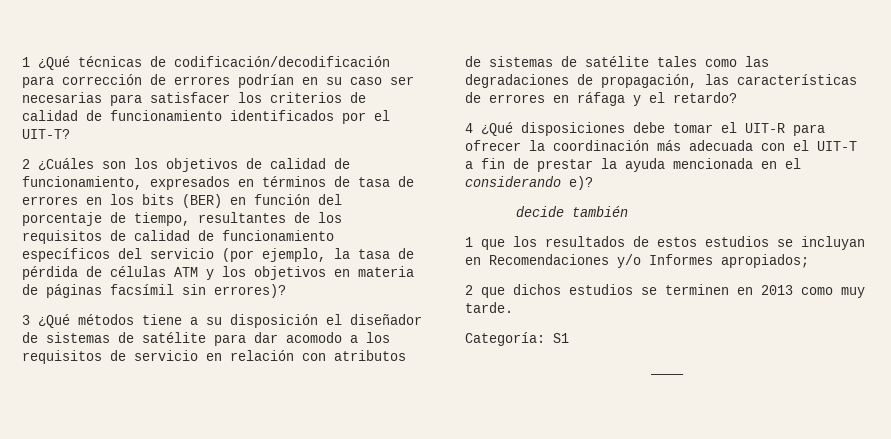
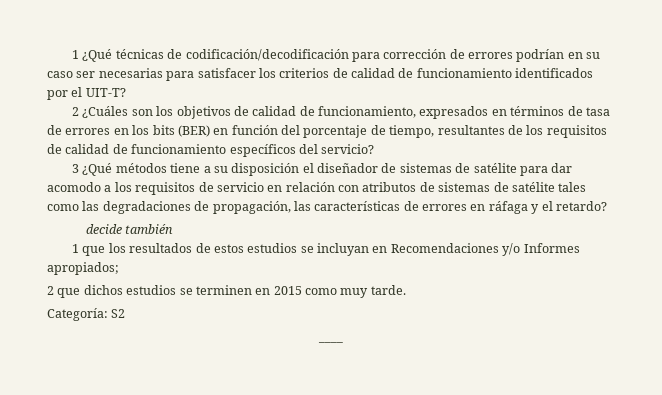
- 2 ¿Cuáles son los objetivos de calidad de funcionamiento, expresados en términos de tasa de errores en los bits (BER) en función del porcentaje de tiempo, resultantes de los requisitos de calidad de funcionamiento específicos del servicio (por ejemplo, la tasa de pérdida de células ATM y los objetivos en materia de páginas facsímil sin errores)?
+ 2 ¿Cuáles son los objetivos de calidad de funcionamiento, expresados en términos de tasa de errores en los bits (BER) en función del porcentaje de tiempo, resultantes de los requisitos de calidad de funcionamiento específicos del servicio?
- 4 ¿Qué disposiciones debe tomar el UIT-R para ofrecer la coordinación más adecuada con el UIT-T a fin de prestar la ayuda mencionada en el considerando e)?
- 2 que dichos estudios se terminen en 2013 como muy tarde.
+ 2 que dichos estudios se terminen en 2015 como muy tarde.
- Categoría: S1
+ Categoría: S2

